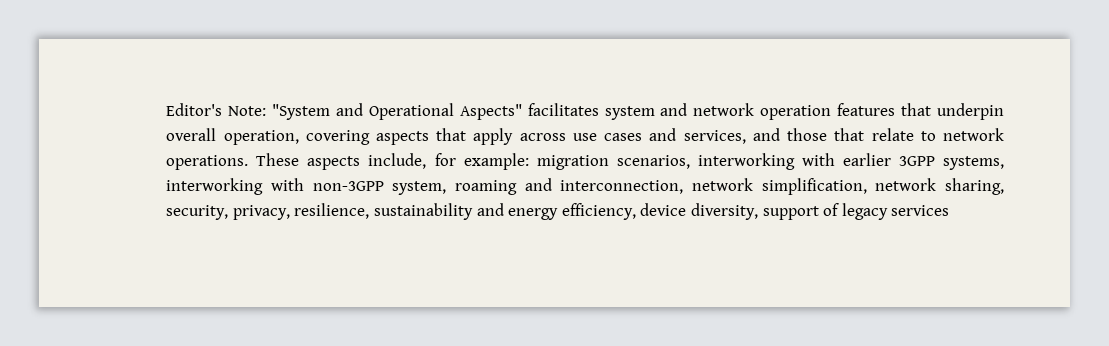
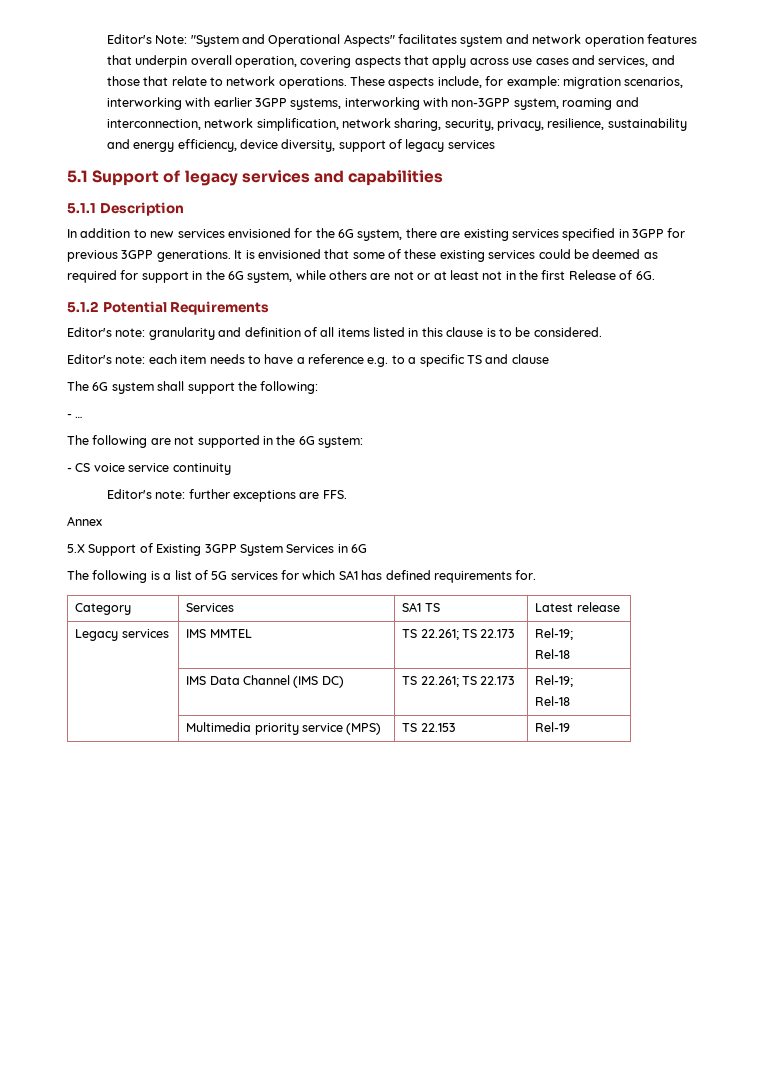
+ 5.1 Support of legacy services and capabilities
+ 5.1.1 Description
+ In addition to new services envisioned for the 6G system, there are existing services specified in 3GPP for previous 3GPP generations. It is envisioned that some of these existing services could be deemed as required for support in the 6G system, while others are not or at least not in the first Release of 6G.
+ 5.1.2 Potential Requirements
+ Editor's note: granularity and definition of all items listed in this clause is to be considered.
+ Editor's note: each item needs to have a reference e.g. to a specific TS and clause
+ The 6G system shall support the following:
+ - …
+ The following are not supported in the 6G system:
+ - CS voice service continuity
+ Editor's note: further exceptions are FFS.
+ Annex
+ 5.X Support of Existing 3GPP System Services in 6G
+ The following is a list of 5G services for which SA1 has defined requirements for.
+ Category | Services | SA1 TS | Latest release
+ Legacy services | IMS MMTEL | TS 22.261; TS 22.173 | Rel-19;
+ Rel-18
+ | IMS Data Channel (IMS DC) | TS 22.261; TS 22.173 | Rel-19;
+ Rel-18
+ | Multimedia priority service (MPS) | TS 22.153 | Rel-19

